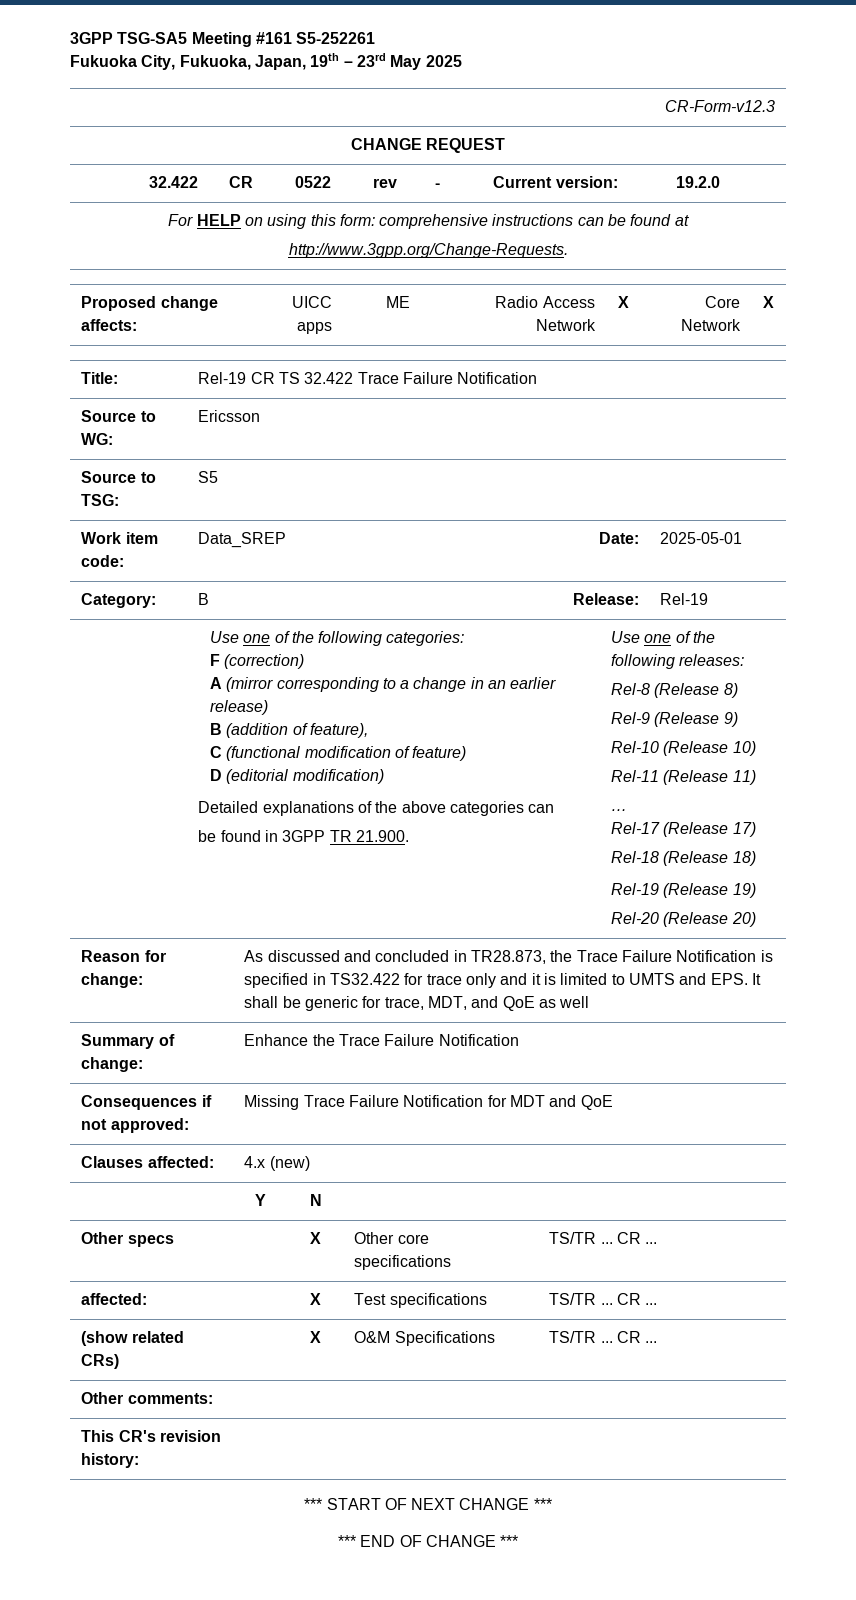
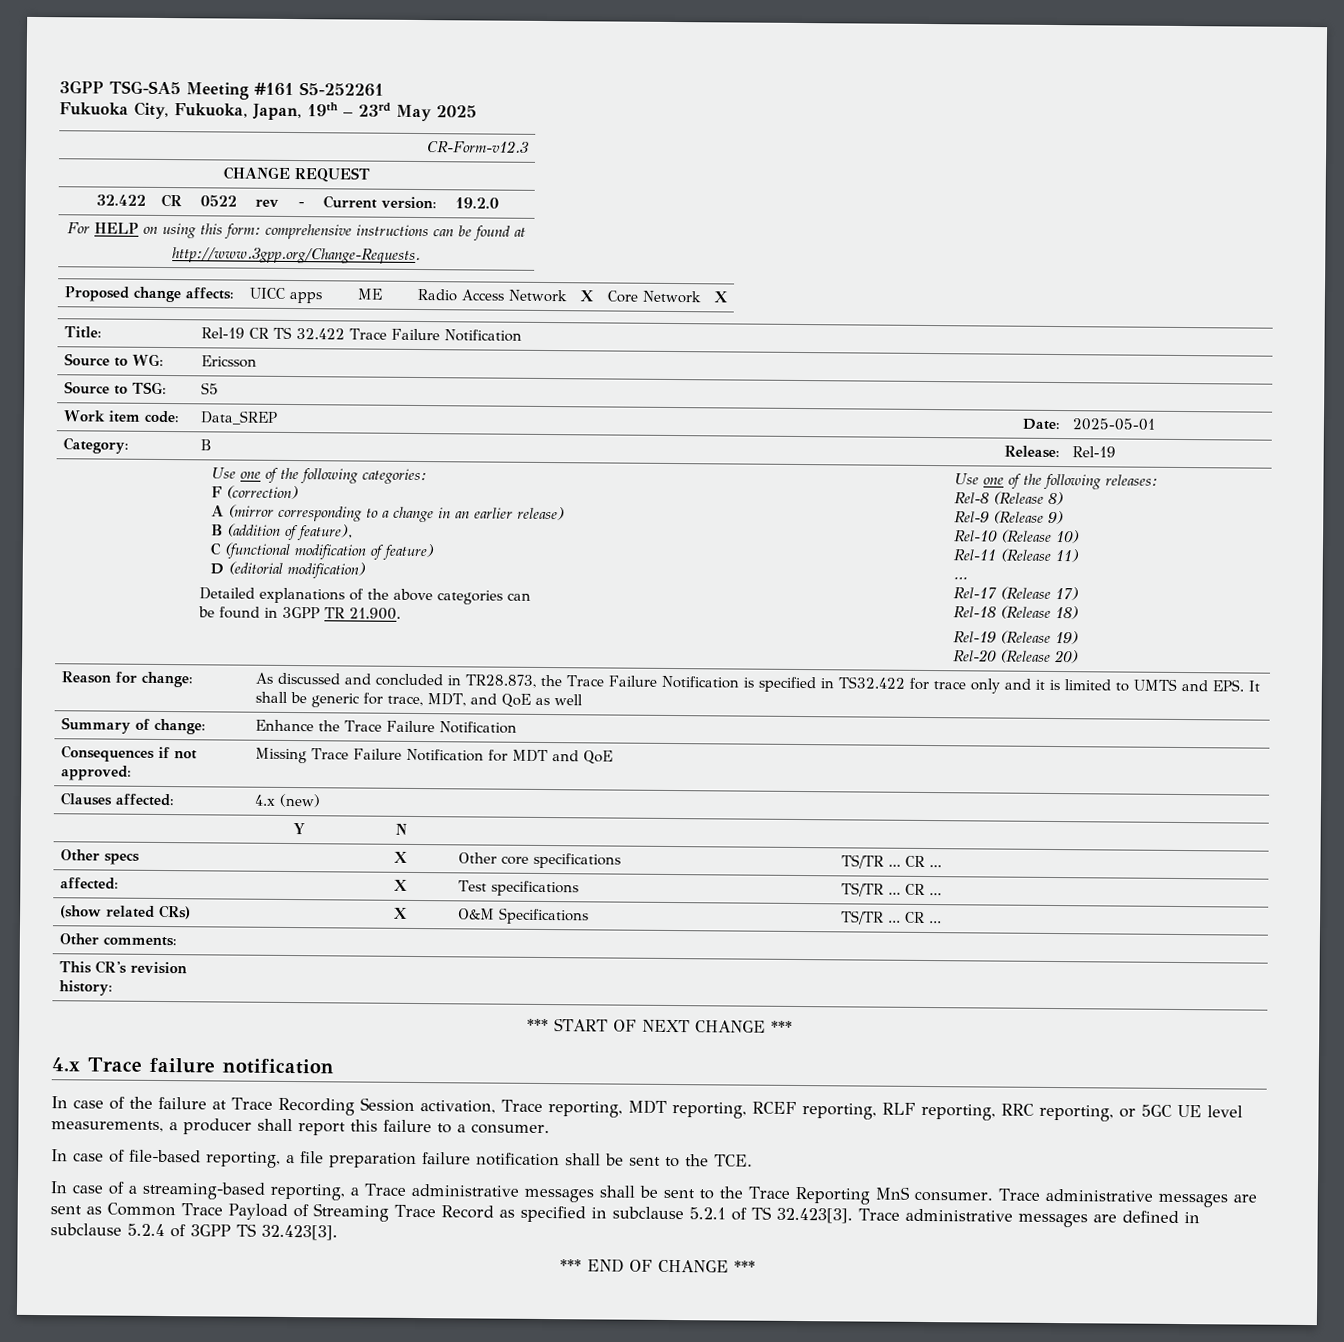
+ 4.x Trace failure notification
+ In case of the failure at Trace Recording Session activation, Trace reporting, MDT reporting, RCEF reporting, RLF reporting, RRC reporting, or 5GC UE level measurements, a producer shall report this failure to a consumer.
+ In case of file-based reporting, a file preparation failure notification shall be sent to the TCE.
+ In case of a streaming-based reporting, a Trace administrative messages shall be sent to the Trace Reporting MnS consumer. Trace administrative messages are sent as Common Trace Payload of Streaming Trace Record as specified in subclause 5.2.1 of TS 32.423[3]. Trace administrative messages are defined in subclause 5.2.4 of 3GPP TS 32.423[3].

